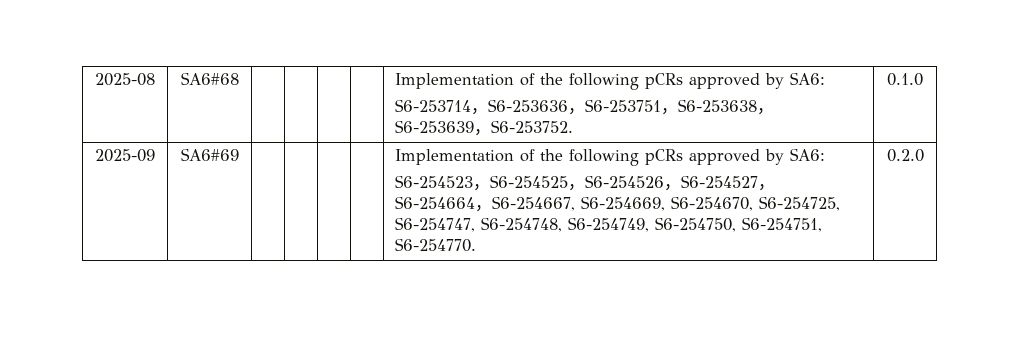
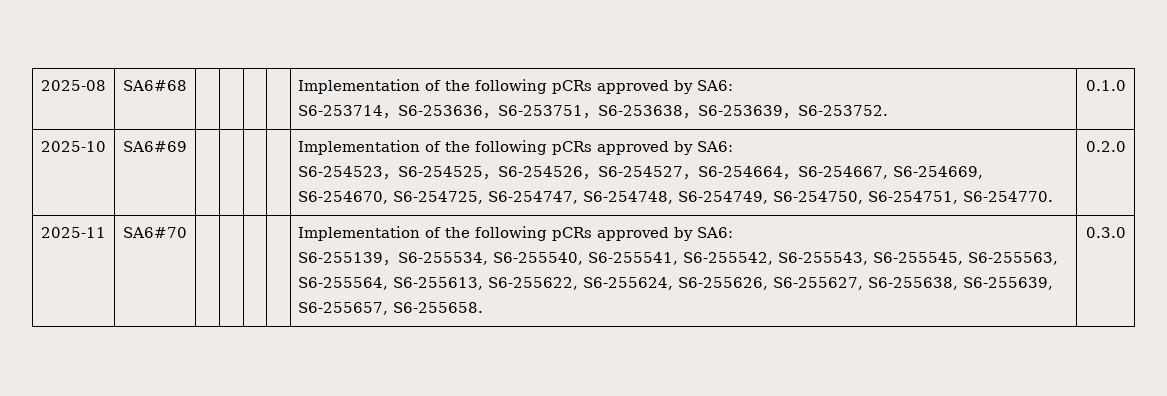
- 2025-09 | SA6#69 | | | | | Implementation of the following pCRs approved by SA6:
+ 2025-10 | SA6#69 | | | | | Implementation of the following pCRs approved by SA6:
+ 2025-11 | SA6#70 | | | | | Implementation of the following pCRs approved by SA6:
+ S6-255139，S6-255534, S6-255540, S6-255541, S6-255542, S6-255543, S6-255545, S6-255563, S6-255564, S6-255613, S6-255622, S6-255624, S6-255626, S6-255627, S6-255638, S6-255639, S6-255657, S6-255658. | 0.3.0

